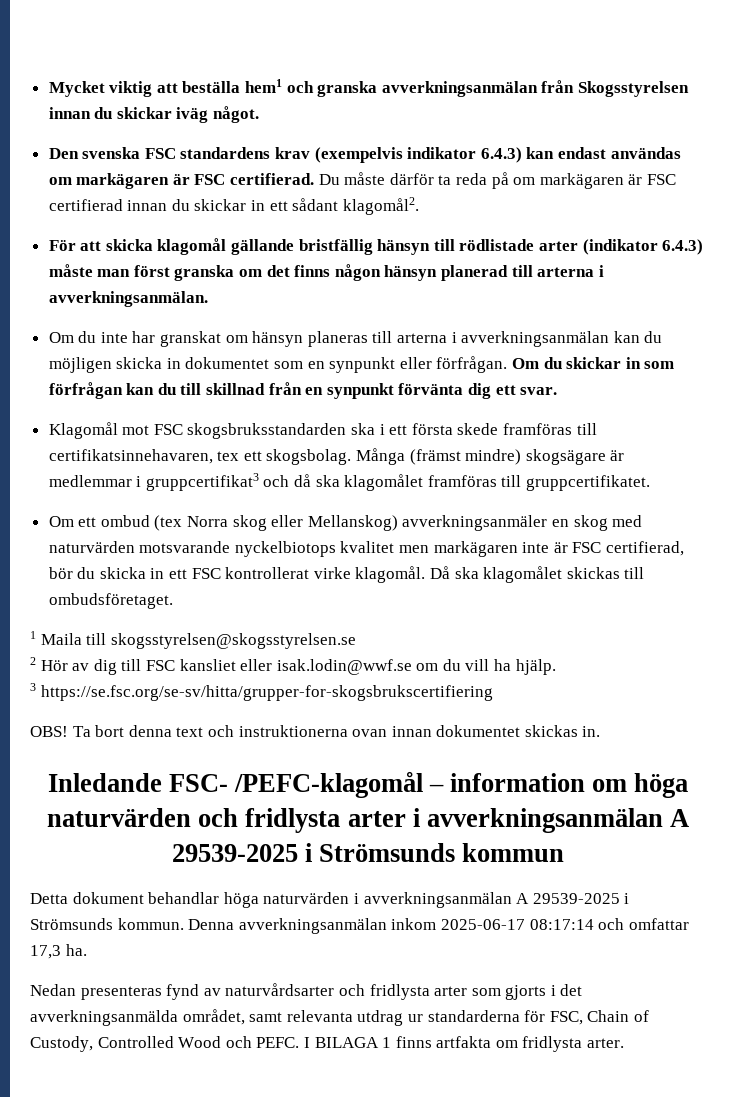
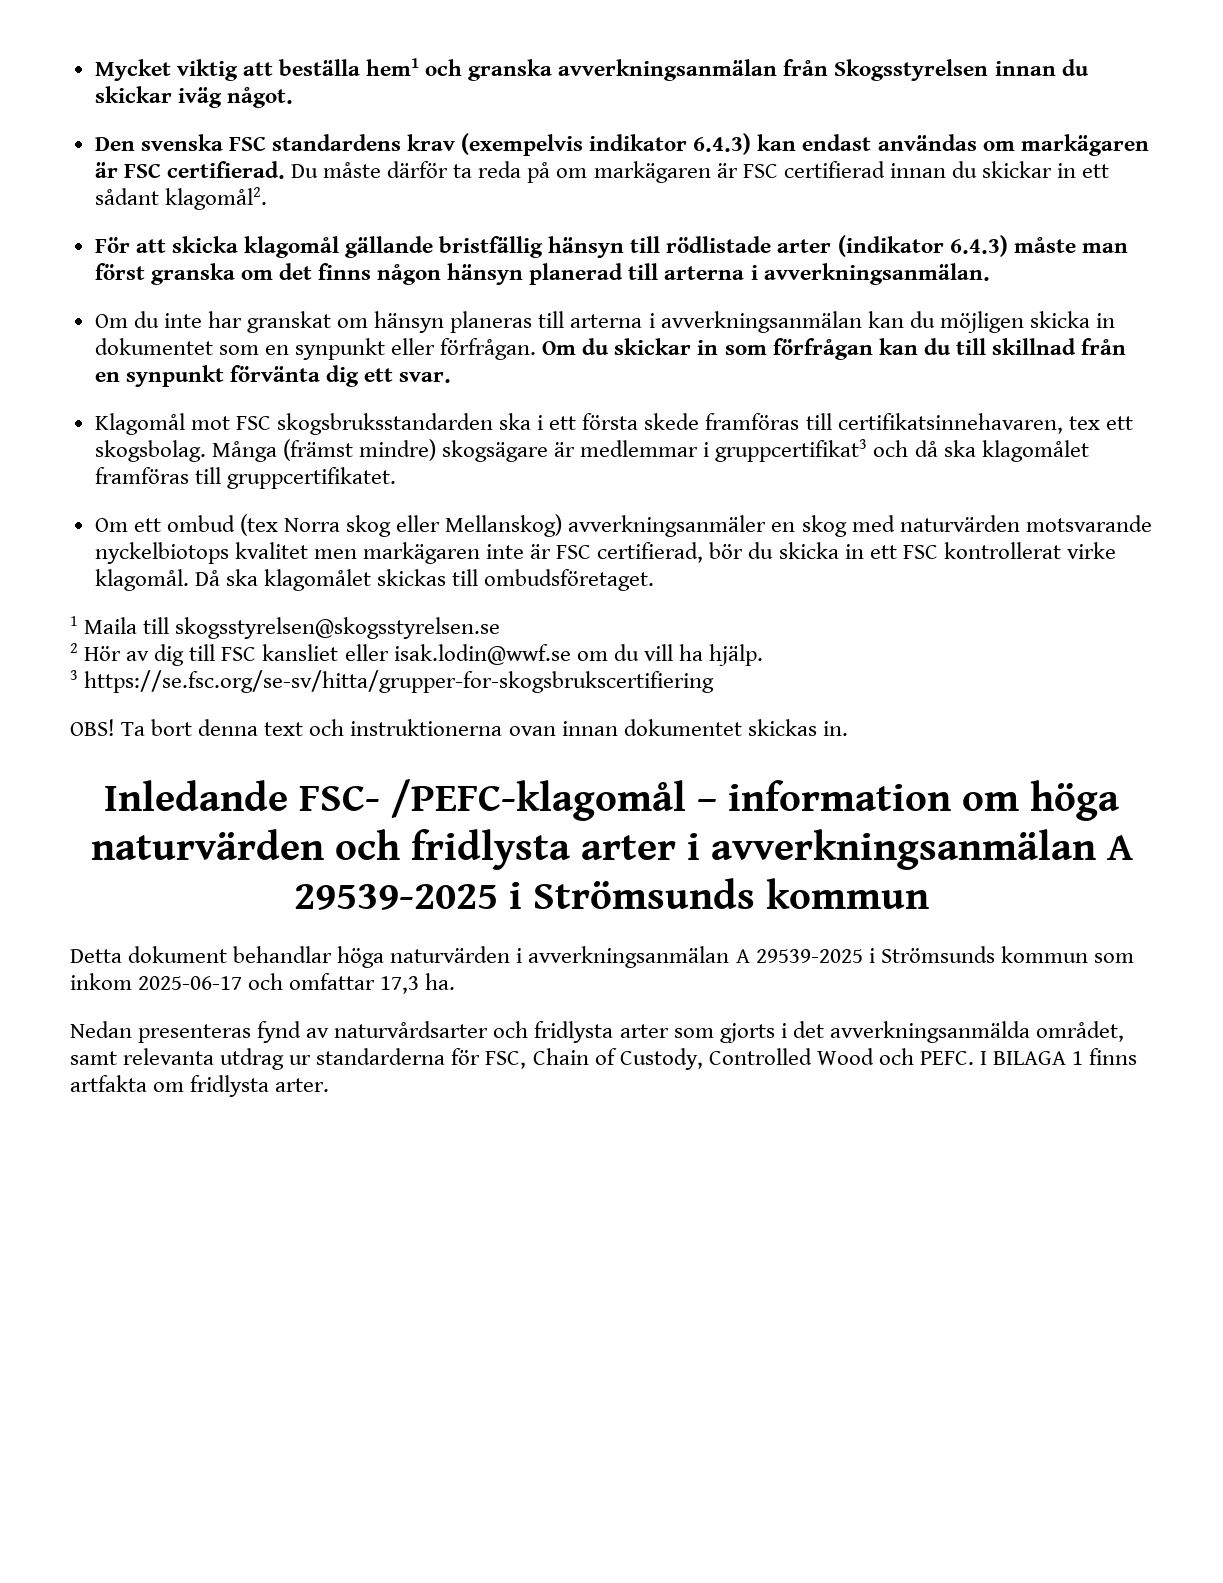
- Detta dokument behandlar höga naturvärden i avverkningsanmälan A 29539-2025 i Strömsunds kommun. Denna avverkningsanmälan inkom 2025-06-17 08:17:14 och omfattar 17,3 ha.
+ Detta dokument behandlar höga naturvärden i avverkningsanmälan A 29539-2025 i Strömsunds kommun som inkom 2025-06-17 och omfattar 17,3 ha.

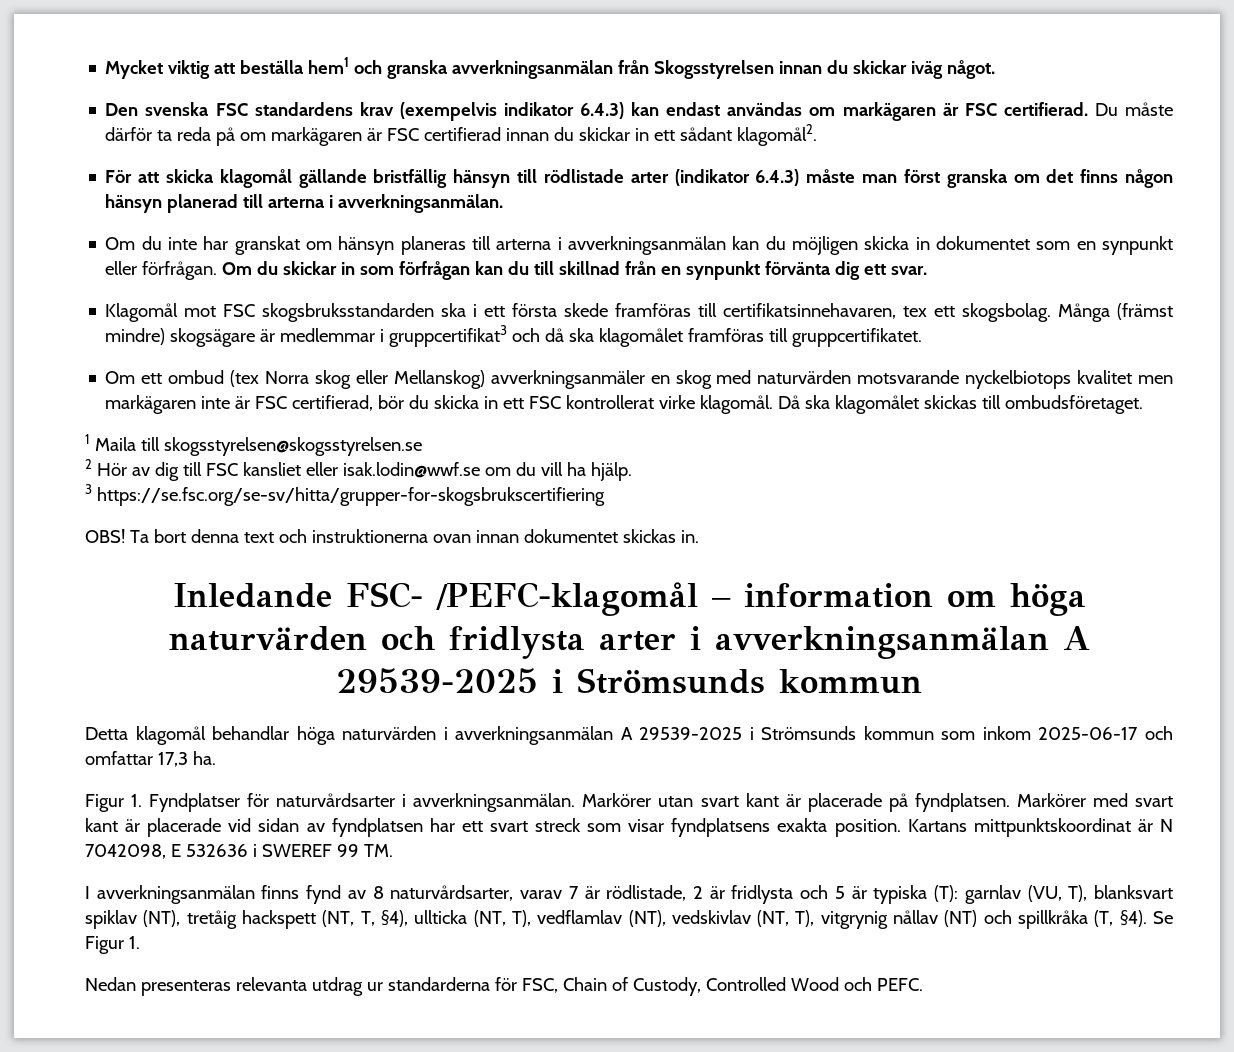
- Detta dokument behandlar höga naturvärden i avverkningsanmälan A 29539-2025 i Strömsunds kommun som inkom 2025-06-17 och omfattar 17,3 ha.
+ Detta klagomål behandlar höga naturvärden i avverkningsanmälan A 29539-2025 i Strömsunds kommun som inkom 2025-06-17 och omfattar 17,3 ha.
- Nedan presenteras fynd av naturvårdsarter och fridlysta arter som gjorts i det avverkningsanmälda området, samt relevanta utdrag ur standarderna för FSC, Chain of Custody, Controlled Wood och PEFC. I BILAGA 1 finns artfakta om fridlysta arter.
+ Figur 1. Fyndplatser för naturvårdsarter i avverkningsanmälan. Markörer utan svart kant är placerade på fyndplatsen. Markörer med svart kant är placerade vid sidan av fyndplatsen har ett svart streck som visar fyndplatsens exakta position. Kartans mittpunktskoordinat är N 7042098, E 532636 i SWEREF 99 TM.
+ I avverkningsanmälan finns fynd av 8 naturvårdsarter, varav 7 är rödlistade, 2 är fridlysta och 5 är typiska (T): garnlav (VU, T), blanksvart spiklav (NT), tretåig hackspett (NT, T, §4), ullticka (NT, T), vedflamlav (NT), vedskivlav (NT, T), vitgrynig nållav (NT) och spillkråka (T, §4). Se Figur 1.
+ Nedan presenteras relevanta utdrag ur standarderna för FSC, Chain of Custody, Controlled Wood och PEFC.

